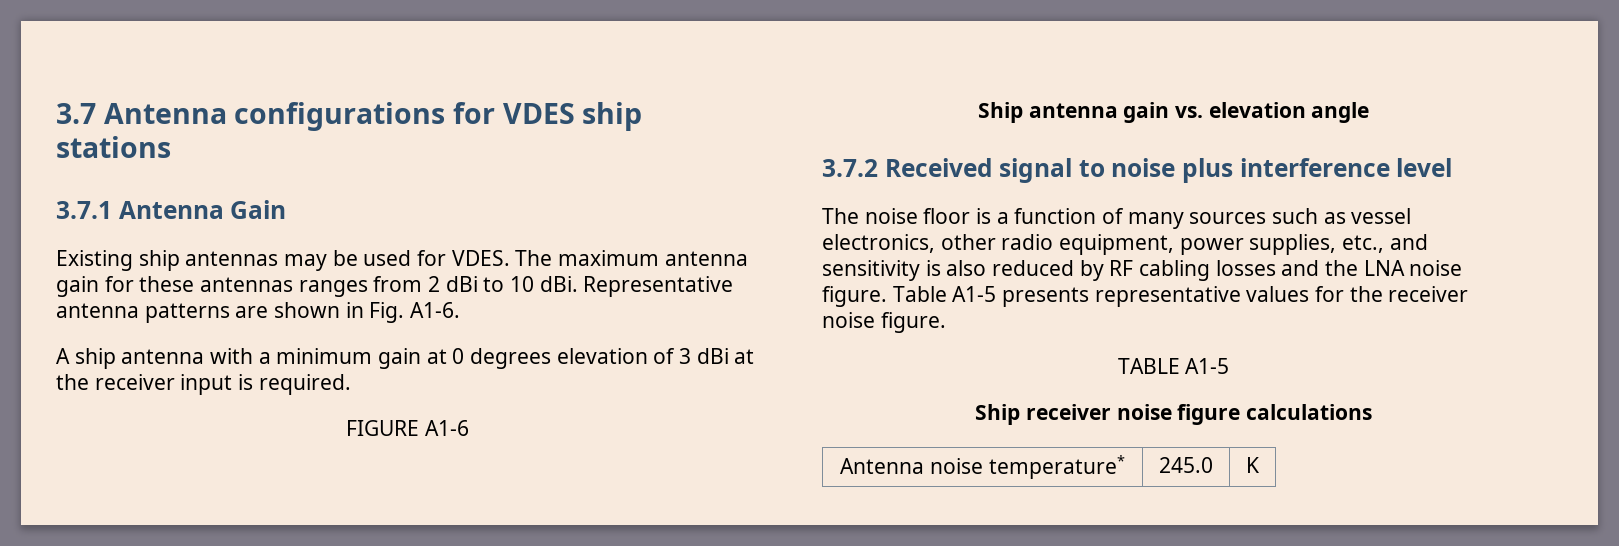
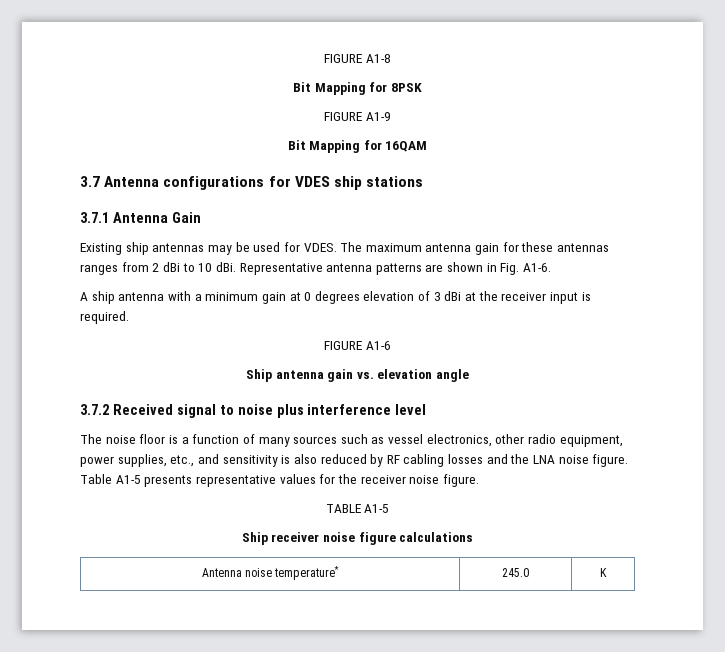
+ FIGURE A1-8
+ Bit Mapping for 8PSK
+ FIGURE A1-9
+ Bit Mapping for 16QAM

